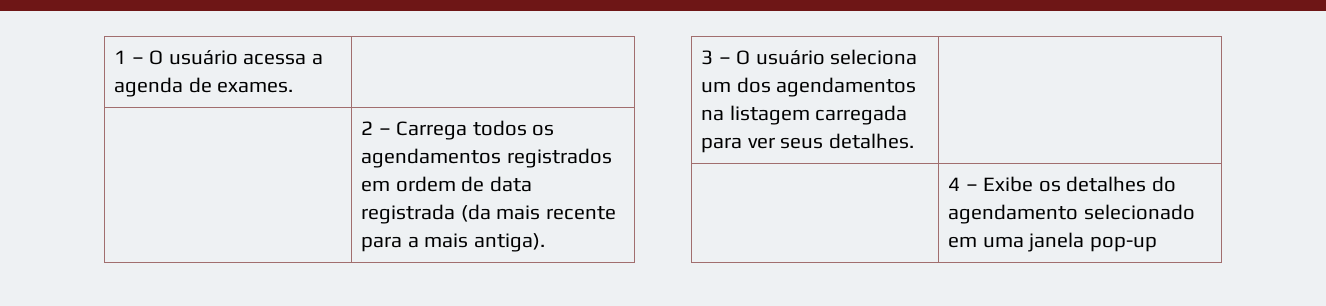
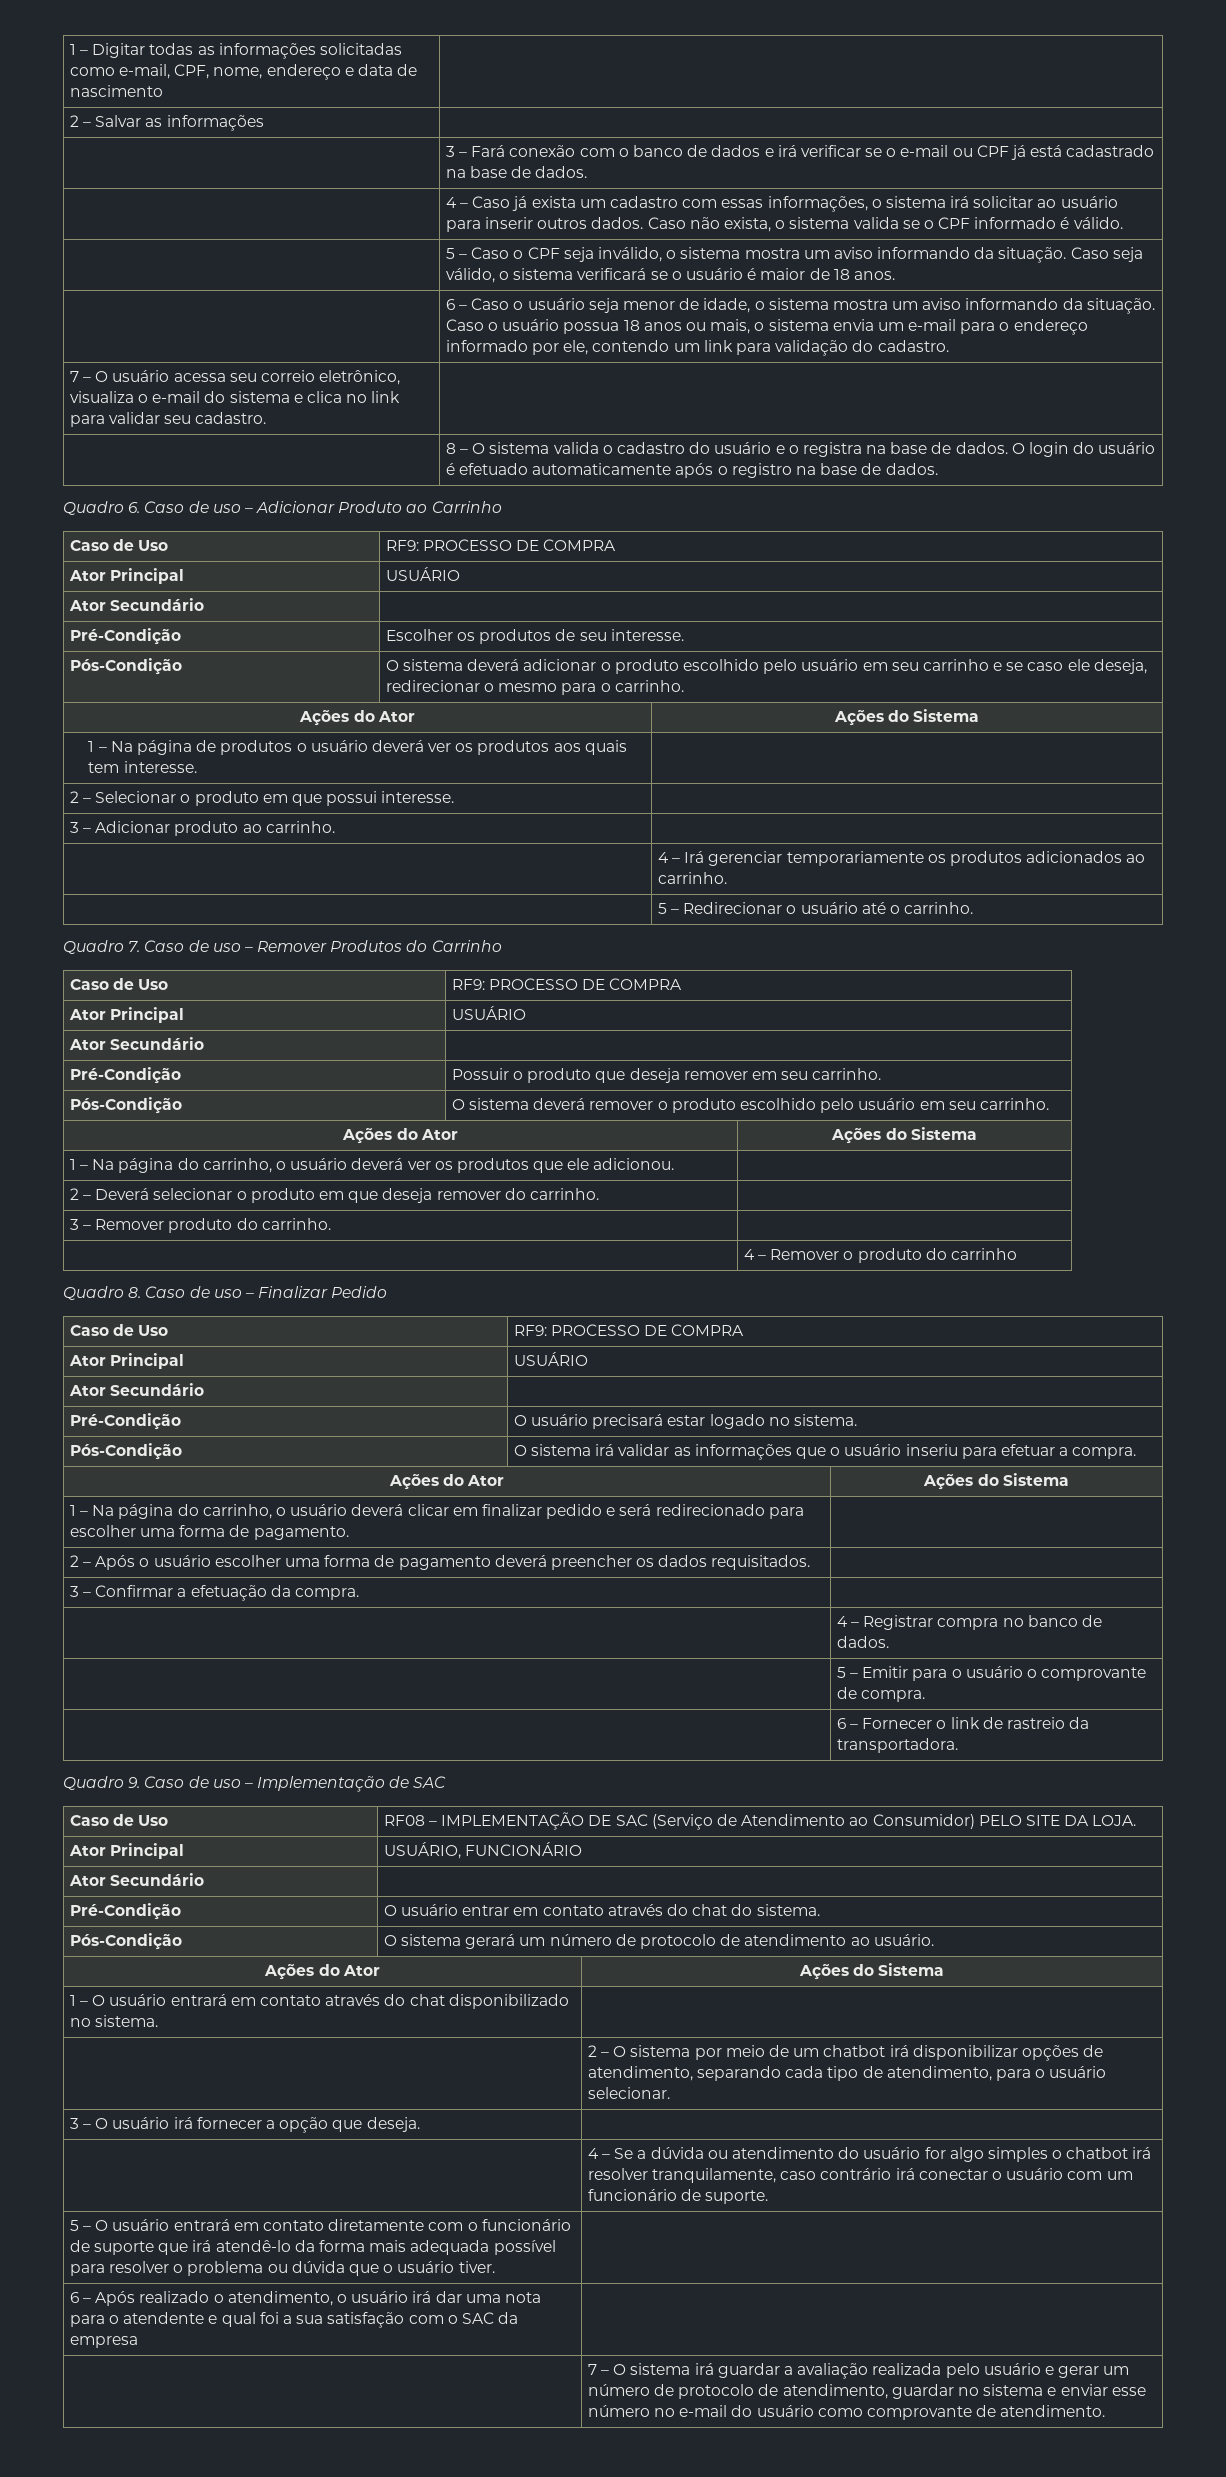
- 1 – O usuário acessa a agenda de exames. |
- | 2 – Carrega todos os agendamentos registrados em ordem de data registrada (da mais recente para a mais antiga).
- 3 – O usuário seleciona um dos agendamentos na listagem carregada para ver seus detalhes. |
- | 4 – Exibe os detalhes do agendamento selecionado em uma janela pop-up
+ 1 – Digitar todas as informações solicitadas como e-mail, CPF, nome, endereço e data de nascimento |
+ 2 – Salvar as informações |
+ | 3 – Fará conexão com o banco de dados e irá verificar se o e-mail ou CPF já está cadastrado na base de dados.
+ | 4 – Caso já exista um cadastro com essas informações, o sistema irá solicitar ao usuário para inserir outros dados. Caso não exista, o sistema valida se o CPF informado é válido.
+ | 5 – Caso o CPF seja inválido, o sistema mostra um aviso informando da situação. Caso seja válido, o sistema verificará se o usuário é maior de 18 anos.
+ | 6 – Caso o usuário seja menor de idade, o sistema mostra um aviso informando da situação. Caso o usuário possua 18 anos ou mais, o sistema envia um e-mail para o endereço informado por ele, contendo um link para validação do cadastro.
+ 7 – O usuário acessa seu correio eletrônico, visualiza o e-mail do sistema e clica no link para validar seu cadastro. |
+ | 8 – O sistema valida o cadastro do usuário e o registra na base de dados. O login do usuário é efetuado automaticamente após o registro na base de dados.
+ Quadro 6. Caso de uso – Adicionar Produto ao Carrinho
+ Caso de Uso | RF9: PROCESSO DE COMPRA
+ Ator Principal | USUÁRIO
+ Ator Secundário |
+ Pré-Condição | Escolher os produtos de seu interesse.
+ Pós-Condição | O sistema deverá adicionar o produto escolhido pelo usuário em seu carrinho e se caso ele deseja, redirecionar o mesmo para o carrinho.
+ Ações do Ator | Ações do Sistema
+ 1 – Na página de produtos o usuário deverá ver os produtos aos quais tem interesse. |
+ 2 – Selecionar o produto em que possui interesse. |
+ 3 – Adicionar produto ao carrinho. |
+ | 4 – Irá gerenciar temporariamente os produtos adicionados ao carrinho.
+ | 5 – Redirecionar o usuário até o carrinho.
+ Quadro 7. Caso de uso – Remover Produtos do Carrinho
+ Caso de Uso | RF9: PROCESSO DE COMPRA
+ Ator Principal | USUÁRIO
+ Ator Secundário |
+ Pré-Condição | Possuir o produto que deseja remover em seu carrinho.
+ Pós-Condição | O sistema deverá remover o produto escolhido pelo usuário em seu carrinho.
+ Ações do Ator | Ações do Sistema
+ 1 – Na página do carrinho, o usuário deverá ver os produtos que ele adicionou. |
+ 2 – Deverá selecionar o produto em que deseja remover do carrinho. |
+ 3 – Remover produto do carrinho. |
+ | 4 – Remover o produto do carrinho
+ Quadro 8. Caso de uso – Finalizar Pedido
+ Caso de Uso | RF9: PROCESSO DE COMPRA
+ Ator Principal | USUÁRIO
+ Ator Secundário |
+ Pré-Condição | O usuário precisará estar logado no sistema.
+ Pós-Condição | O sistema irá validar as informações que o usuário inseriu para efetuar a compra.
+ Ações do Ator | Ações do Sistema
+ 1 – Na página do carrinho, o usuário deverá clicar em finalizar pedido e será redirecionado para escolher uma forma de pagamento. |
+ 2 – Após o usuário escolher uma forma de pagamento deverá preencher os dados requisitados. |
+ 3 – Confirmar a efetuação da compra. |
+ | 4 – Registrar compra no banco de dados.
+ | 5 – Emitir para o usuário o comprovante de compra.
+ | 6 – Fornecer o link de rastreio da transportadora.
+ Quadro 9. Caso de uso – Implementação de SAC
+ Caso de Uso | RF08 – IMPLEMENTAÇÃO DE SAC (Serviço de Atendimento ao Consumidor) PELO SITE DA LOJA.
+ Ator Principal | USUÁRIO, FUNCIONÁRIO
+ Ator Secundário |
+ Pré-Condição | O usuário entrar em contato através do chat do sistema.
+ Pós-Condição | O sistema gerará um número de protocolo de atendimento ao usuário.
+ Ações do Ator | Ações do Sistema
+ 1 – O usuário entrará em contato através do chat disponibilizado no sistema. |
+ | 2 – O sistema por meio de um chatbot irá disponibilizar opções de atendimento, separando cada tipo de atendimento, para o usuário selecionar.
+ 3 – O usuário irá fornecer a opção que deseja. |
+ | 4 – Se a dúvida ou atendimento do usuário for algo simples o chatbot irá resolver tranquilamente, caso contrário irá conectar o usuário com um funcionário de suporte.
+ 5 – O usuário entrará em contato diretamente com o funcionário de suporte que irá atendê-lo da forma mais adequada possível para resolver o problema ou dúvida que o usuário tiver. |
+ 6 – Após realizado o atendimento, o usuário irá dar uma nota para o atendente e qual foi a sua satisfação com o SAC da empresa |
+ | 7 – O sistema irá guardar a avaliação realizada pelo usuário e gerar um número de protocolo de atendimento, guardar no sistema e enviar esse número no e-mail do usuário como comprovante de atendimento.

